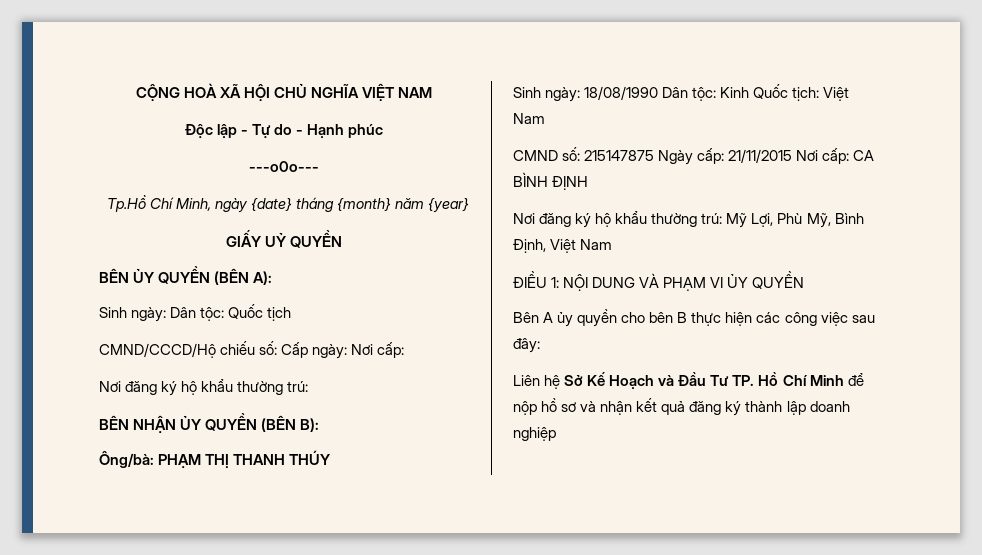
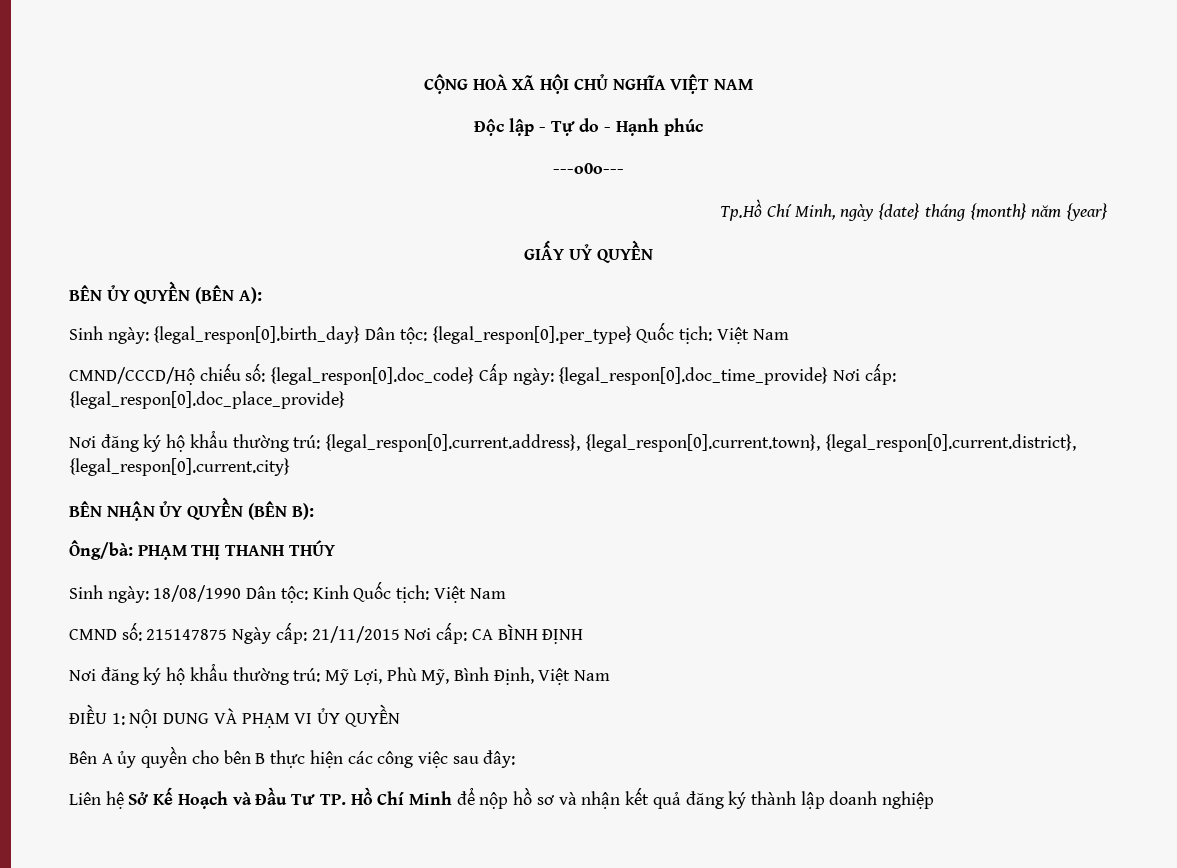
- Sinh ngày: Dân tộc: Quốc tịch
+ Sinh ngày: {legal_respon[0].birth_day} Dân tộc: {legal_respon[0].per_type} Quốc tịch: Việt Nam
- CMND/CCCD/Hộ chiếu số: Cấp ngày: Nơi cấp:
- Nơi đăng ký hộ khẩu thường trú:
+ CMND/CCCD/Hộ chiếu số: {legal_respon[0].doc_code} Cấp ngày: {legal_respon[0].doc_time_provide} Nơi cấp: {legal_respon[0].doc_place_provide}
+ Nơi đăng ký hộ khẩu thường trú: {legal_respon[0].current.address}, {legal_respon[0].current.town}, {legal_respon[0].current.district}, {legal_respon[0].current.city}

